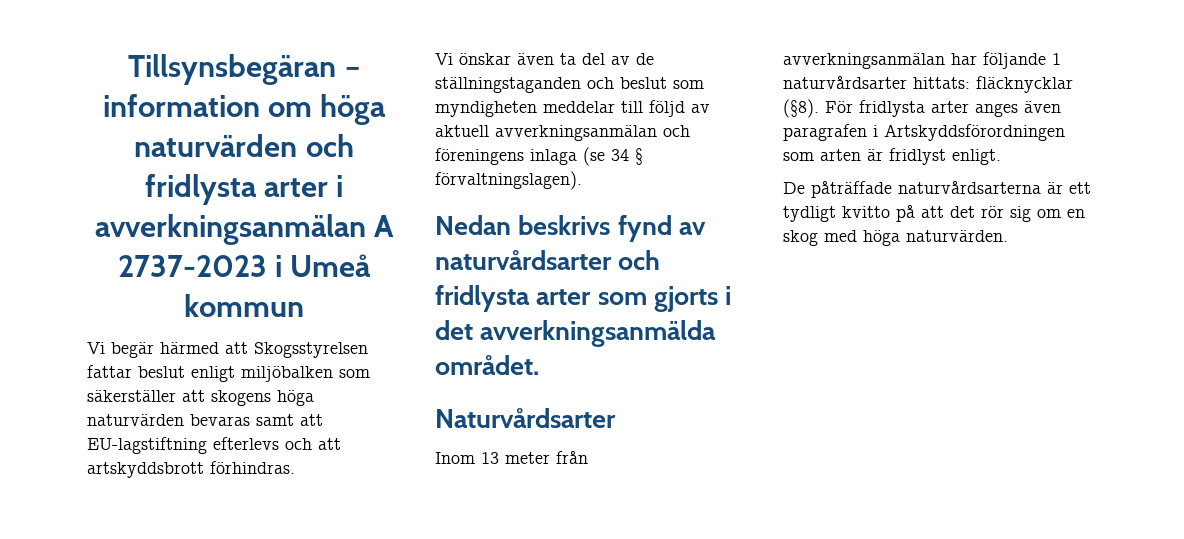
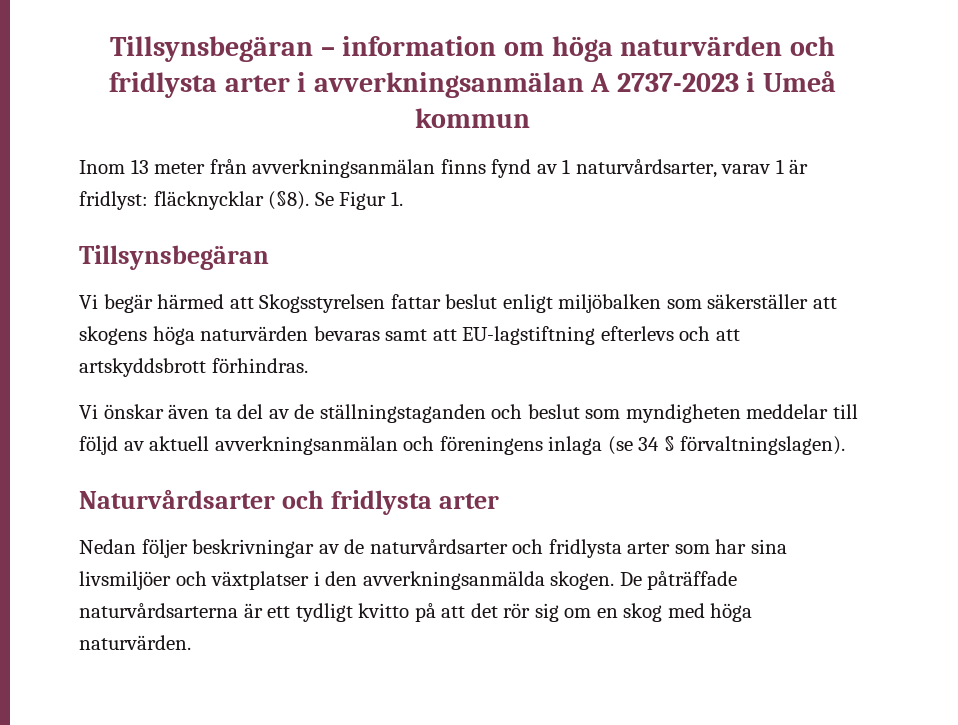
+ Inom 13 meter från avverkningsanmälan finns fynd av 1 naturvårdsarter, varav 1 är fridlyst: fläcknycklar (§8). Se Figur 1.
+ Tillsynsbegäran
- Nedan beskrivs fynd av naturvårdsarter och fridlysta arter som gjorts i det avverkningsanmälda området.
- Naturvårdsarter
- Inom 13 meter från avverkningsanmälan har följande 1 naturvårdsarter hittats: fläcknycklar (§8). För fridlysta arter anges även paragrafen i Artskyddsförordningen som arten är fridlyst enligt.
- De påträffade naturvårdsarterna är ett tydligt kvitto på att det rör sig om en skog med höga naturvärden.
+ Naturvårdsarter och fridlysta arter
+ Nedan följer beskrivningar av de naturvårdsarter och fridlysta arter som har sina livsmiljöer och växtplatser i den avverkningsanmälda skogen. De påträffade naturvårdsarterna är ett tydligt kvitto på att det rör sig om en skog med höga naturvärden.

